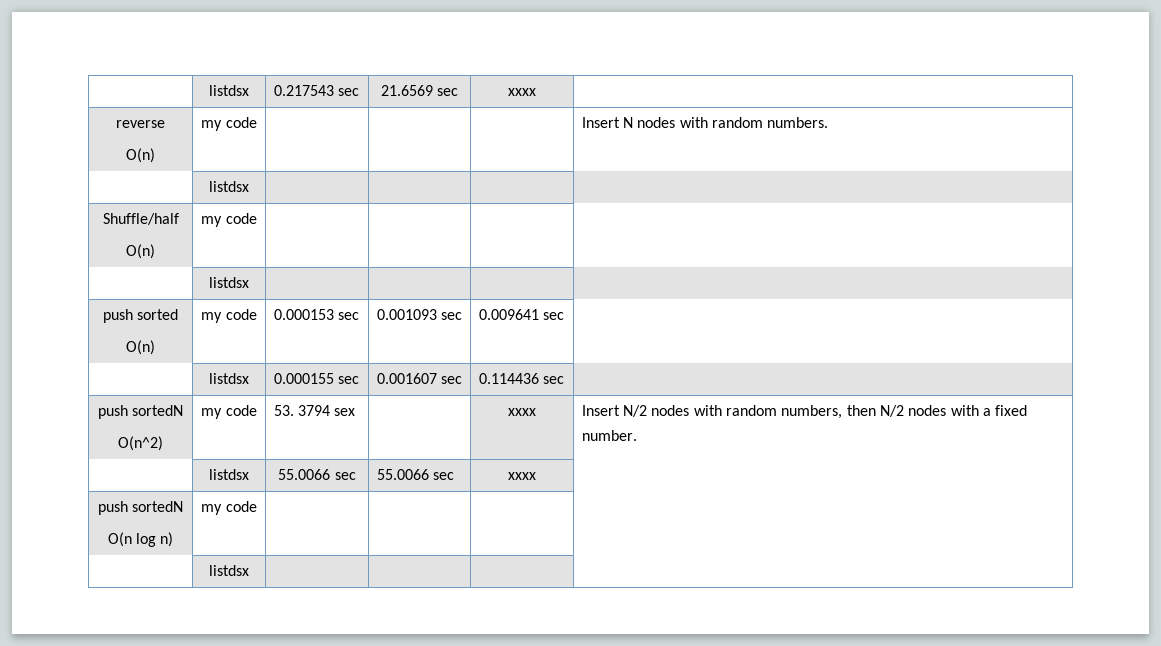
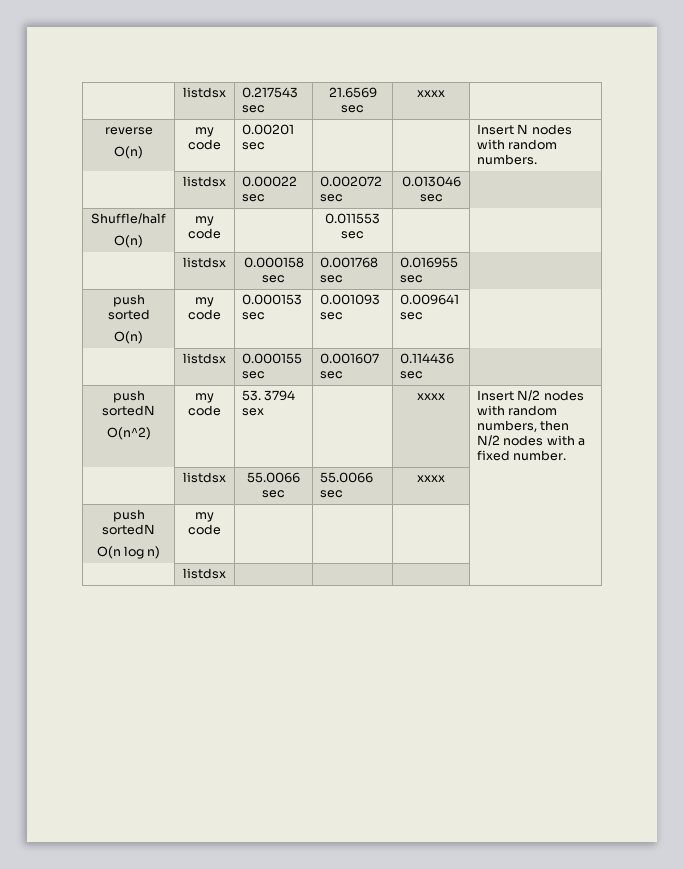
  reverse
- O(n) | my code | | | | Insert N nodes with random numbers.
- | listdsx | | | |
+ O(n) | my code | 0.00201 sec | | | Insert N nodes with random numbers.
+ | listdsx | 0.00022 sec | 0.002072 sec | 0.013046 sec |
  Shuffle/half
- O(n) | my code | | | |
- | listdsx | | | |
+ O(n) | my code | | 0.011553 sec | |
+ | listdsx | 0.000158 sec | 0.001768 sec | 0.016955 sec |

